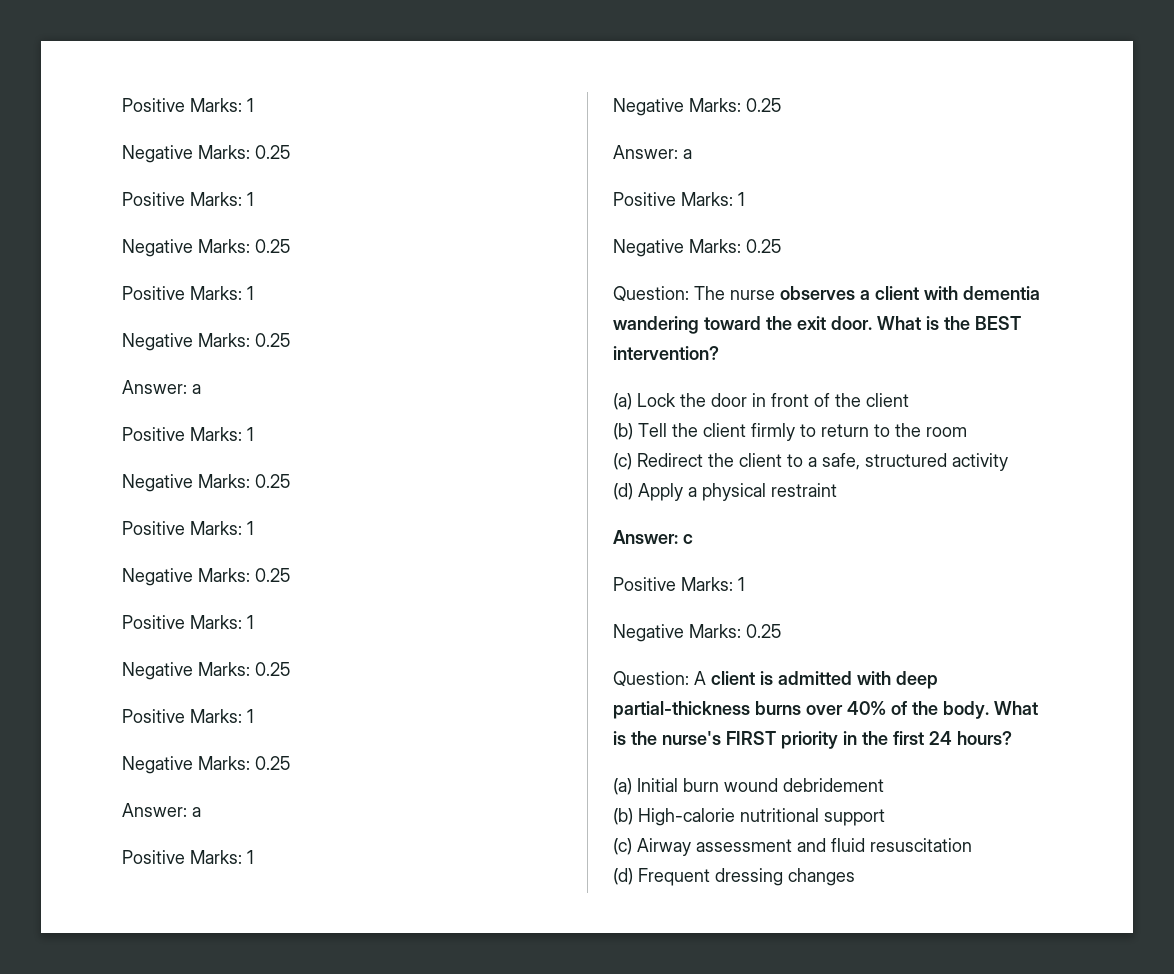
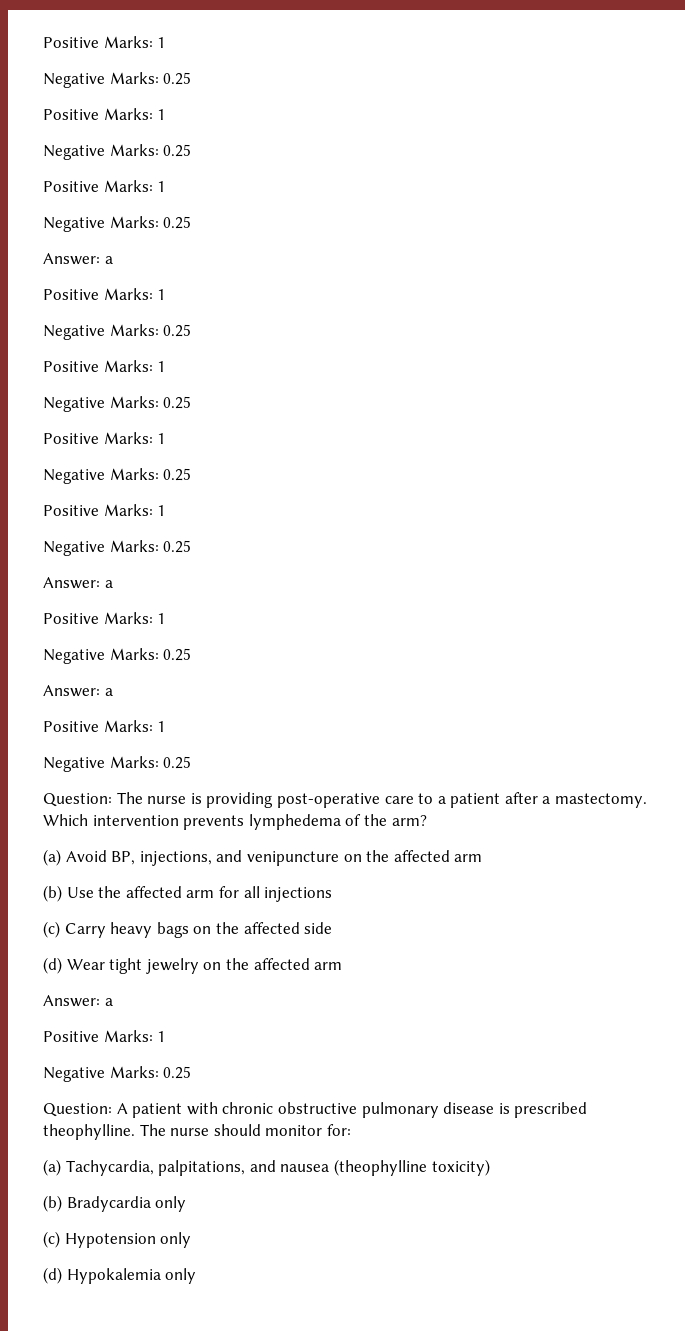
- Question: The nurse observes a client with dementia wandering toward the exit door. What is the BEST intervention?
- (a) Lock the door in front of the client
- (b) Tell the client firmly to return to the room
- (c) Redirect the client to a safe, structured activity
- (d) Apply a physical restraint
- Answer: c
+ Question: The nurse is providing post-operative care to a patient after a mastectomy. Which intervention prevents lymphedema of the arm?
+ (a) Avoid BP, injections, and venipuncture on the affected arm
+ (b) Use the affected arm for all injections
+ (c) Carry heavy bags on the affected side
+ (d) Wear tight jewelry on the affected arm
+ Answer: a
- Question: A client is admitted with deep partial-thickness burns over 40% of the body. What is the nurse's FIRST priority in the first 24 hours?
- (a) Initial burn wound debridement
- (b) High-calorie nutritional support
- (c) Airway assessment and fluid resuscitation
- (d) Frequent dressing changes
+ Question: A patient with chronic obstructive pulmonary disease is prescribed theophylline. The nurse should monitor for:
+ (a) Tachycardia, palpitations, and nausea (theophylline toxicity)
+ (b) Bradycardia only
+ (c) Hypotension only
+ (d) Hypokalemia only

